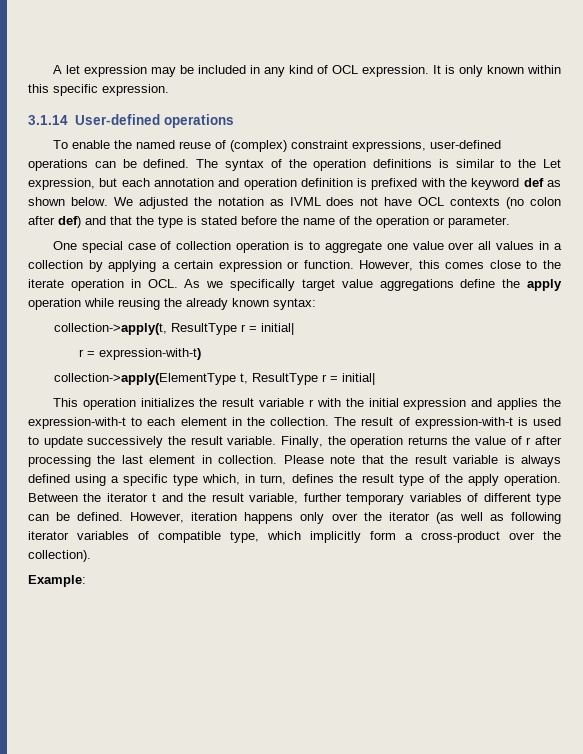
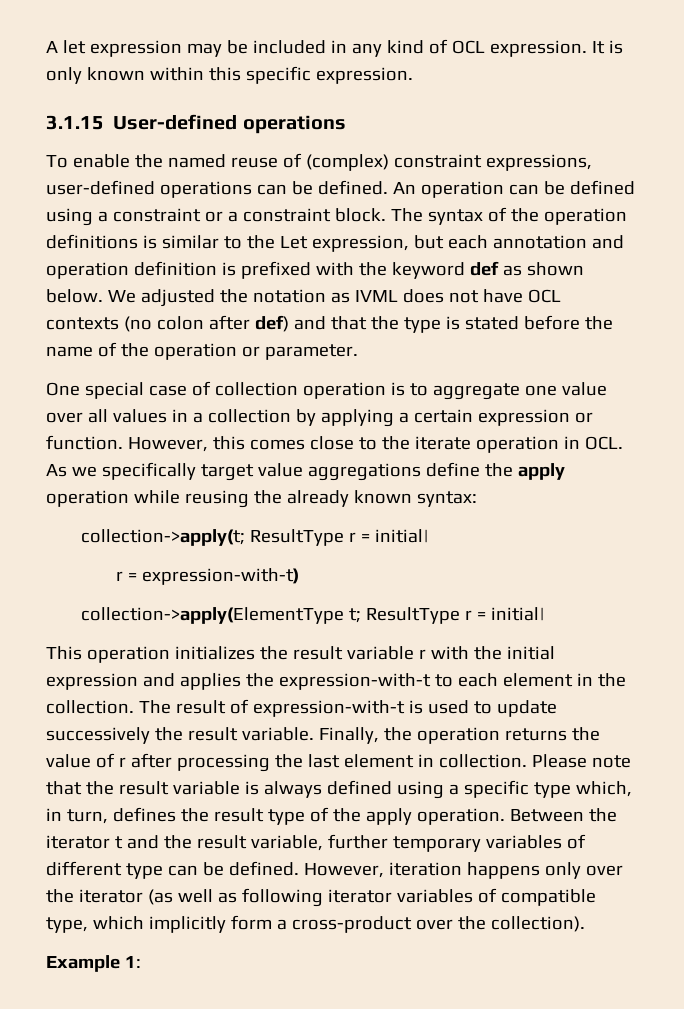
- 3.1.14 User-defined operations
+ 3.1.15 User-defined operations
+ An operation can be defined using a constraint or a constraint block.
- collection->apply(t, ResultType r = initial|
+ collection->apply(t; ResultType r = initial|
- collection->apply(ElementType t, ResultType r = initial|
+ collection->apply(ElementType t; ResultType r = initial|
- Example:
+ Example 1:

